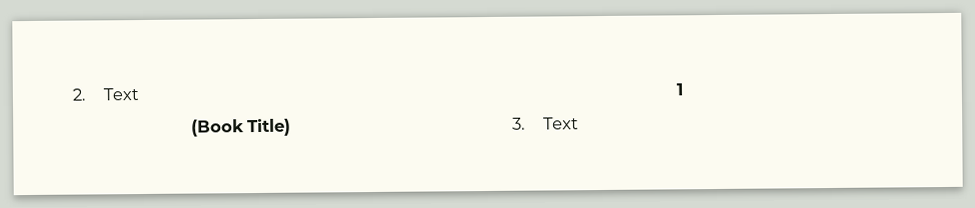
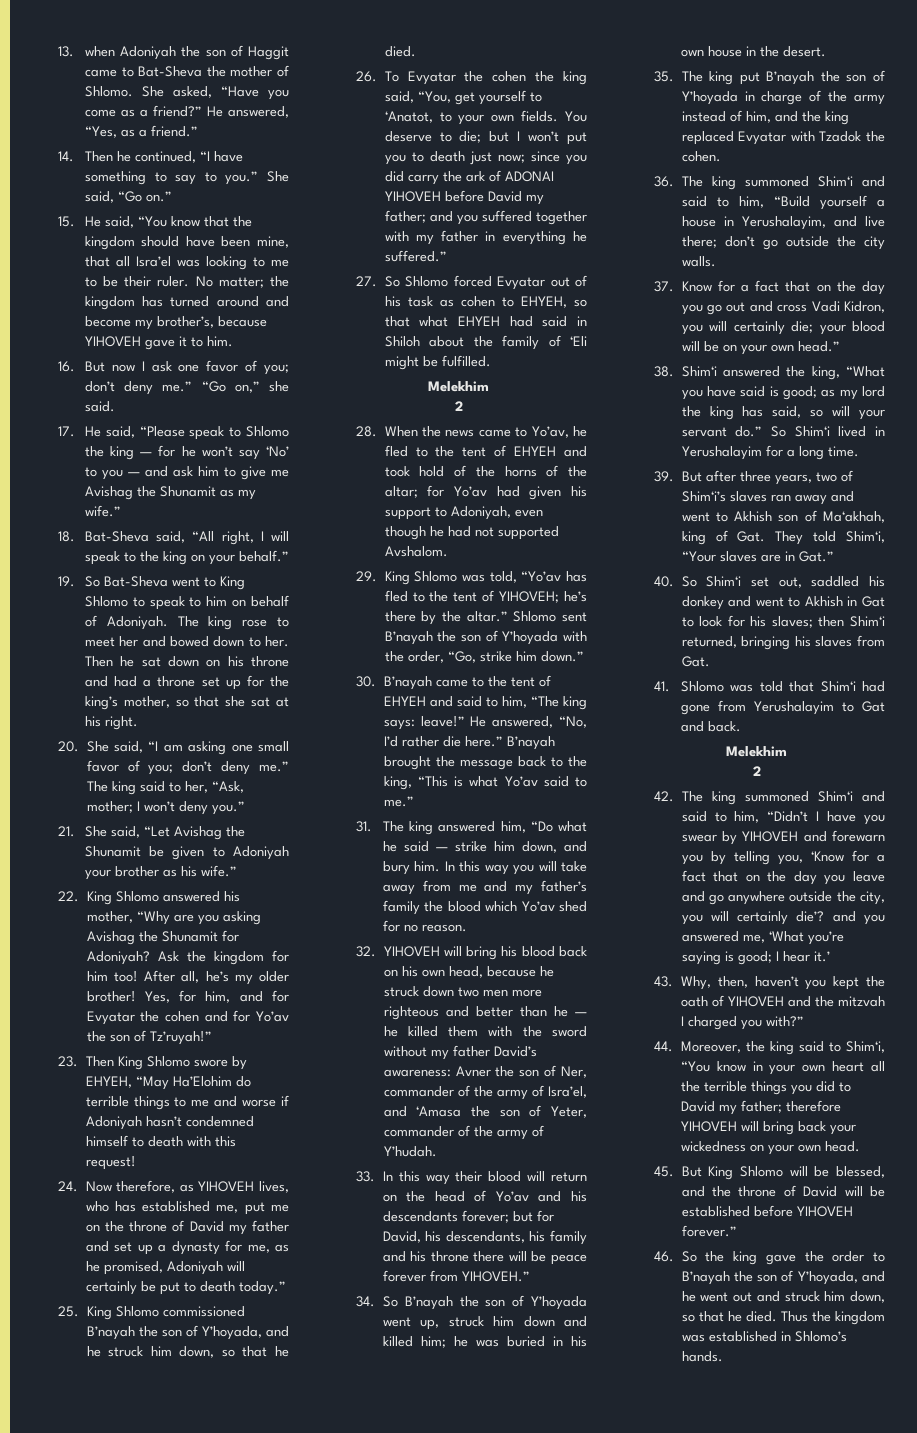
- 2. Text
- (Book Title)
- 1
- 3. Text
+ 13. when Adoniyah the son of Haggit came to Bat-Sheva the mother of Shlomo. She asked, “Have you come as a friend?” He answered, “Yes, as a friend.”
+ 14. Then he continued, “I have something to say to you.” She said, “Go on.”
+ 15. He said, “You know that the kingdom should have been mine, that all Isra’el was looking to me to be their ruler. No matter; the kingdom has turned around and become my brother’s, because YIHOVEH gave it to him.
+ 16. But now I ask one favor of you; don’t deny me.” “Go on,” she said.
+ 17. He said, “Please speak to Shlomo the king — for he won’t say ‘No’ to you — and ask him to give me Avishag the Shunamit as my wife.”
+ 18. Bat-Sheva said, “All right, I will speak to the king on your behalf.”
+ 19. So Bat-Sheva went to King Shlomo to speak to him on behalf of Adoniyah. The king rose to meet her and bowed down to her. Then he sat down on his throne and had a throne set up for the king’s mother, so that she sat at his right.
+ 20. She said, “I am asking one small favor of you; don’t deny me.” The king said to her, “Ask, mother; I won’t deny you.”
+ 21. She said, “Let Avishag the Shunamit be given to Adoniyah your brother as his wife.”
+ 22. King Shlomo answered his mother, “Why are you asking Avishag the Shunamit for Adoniyah? Ask the kingdom for him too! After all, he’s my older brother! Yes, for him, and for Evyatar the cohen and for Yo’av the son of Tz’ruyah!”
+ 23. Then King Shlomo swore by EHYEH, “May Ha’Elohim do terrible things to me and worse if Adoniyah hasn’t condemned himself to death with this request!
+ 24. Now therefore, as YIHOVEH lives, who has established me, put me on the throne of David my father and set up a dynasty for me, as he promised, Adoniyah will certainly be put to death today.”
+ 25. King Shlomo commissioned B’nayah the son of Y’hoyada, and he struck him down, so that he died.
+ 26. To Evyatar the cohen the king said, “You, get yourself to ‘Anatot, to your own fields. You deserve to die; but I won’t put you to death just now; since you did carry the ark of ADONAI YIHOVEH before David my father; and you suffered together with my father in everything he suffered.”
+ 27. So Shlomo forced Evyatar out of his task as cohen to EHYEH, so that what EHYEH had said in Shiloh about the family of ‘Eli might be fulfilled.
+ Melekhim
+ 2
+ 28. When the news came to Yo’av, he fled to the tent of EHYEH and took hold of the horns of the altar; for Yo’av had given his support to Adoniyah, even though he had not supported Avshalom.
+ 29. King Shlomo was told, “Yo’av has fled to the tent of YIHOVEH; he’s there by the altar.” Shlomo sent B’nayah the son of Y’hoyada with the order, “Go, strike him down.”
+ 30. B’nayah came to the tent of EHYEH and said to him, “The king says: leave!” He answered, “No, I’d rather die here.” B’nayah brought the message back to the king, “This is what Yo’av said to me.”
+ 31. The king answered him, “Do what he said — strike him down, and bury him. In this way you will take away from me and my father’s family the blood which Yo’av shed for no reason.
+ 32. YIHOVEH will bring his blood back on his own head, because he struck down two men more righteous and better than he — he killed them with the sword without my father David’s awareness: Avner the son of Ner, commander of the army of Isra’el, and ‘Amasa the son of Yeter, commander of the army of Y’hudah.
+ 33. In this way their blood will return on the head of Yo’av and his descendants forever; but for David, his descendants, his family and his throne there will be peace forever from YIHOVEH.”
+ 34. So B’nayah the son of Y’hoyada went up, struck him down and killed him; he was buried in his own house in the desert.
+ 35. The king put B’nayah the son of Y’hoyada in charge of the army instead of him, and the king replaced Evyatar with Tzadok the cohen.
+ 36. The king summoned Shim‘i and said to him, “Build yourself a house in Yerushalayim, and live there; don’t go outside the city walls.
+ 37. Know for a fact that on the day you go out and cross Vadi Kidron, you will certainly die; your blood will be on your own head.”
+ 38. Shim‘i answered the king, “What you have said is good; as my lord the king has said, so will your servant do.” So Shim‘i lived in Yerushalayim for a long time.
+ 39. But after three years, two of Shim‘i’s slaves ran away and went to Akhish son of Ma‘akhah, king of Gat. They told Shim‘i, “Your slaves are in Gat.”
+ 40. So Shim‘i set out, saddled his donkey and went to Akhish in Gat to look for his slaves; then Shim‘i returned, bringing his slaves from Gat.
+ 41. Shlomo was told that Shim‘i had gone from Yerushalayim to Gat and back.
+ Melekhim
+ 2
+ 42. The king summoned Shim‘i and said to him, “Didn’t I have you swear by YIHOVEH and forewarn you by telling you, ‘Know for a fact that on the day you leave and go anywhere outside the city, you will certainly die’? and you answered me, ‘What you’re saying is good; I hear it.’
+ 43. Why, then, haven’t you kept the oath of YIHOVEH and the mitzvah I charged you with?”
+ 44. Moreover, the king said to Shim‘i, “You know in your own heart all the terrible things you did to David my father; therefore YIHOVEH will bring back your wickedness on your own head.
+ 45. But King Shlomo will be blessed, and the throne of David will be established before YIHOVEH forever.”
+ 46. So the king gave the order to B’nayah the son of Y’hoyada, and he went out and struck him down, so that he died. Thus the kingdom was established in Shlomo’s hands.

